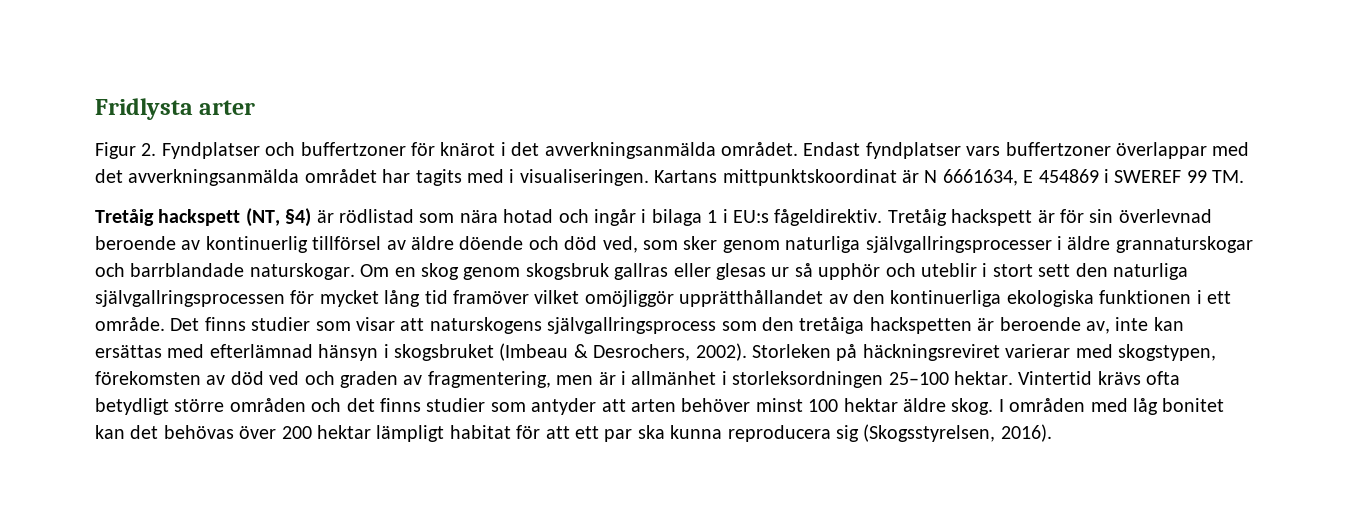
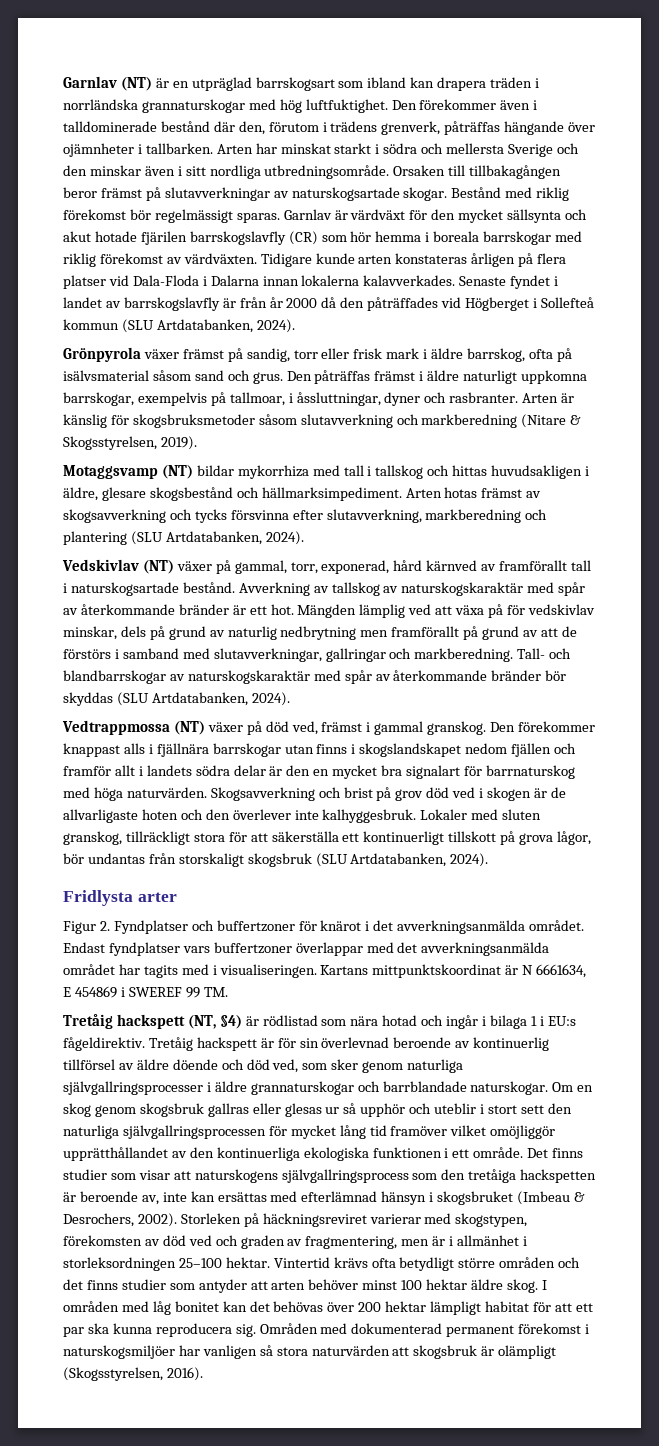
+ Garnlav (NT) är en utpräglad barrskogsart som ibland kan drapera träden i norrländska grannaturskogar med hög luftfuktighet. Den förekommer även i talldominerade bestånd där den, förutom i trädens grenverk, påträffas hängande över ojämnheter i tallbarken. Arten har minskat starkt i södra och mellersta Sverige och den minskar även i sitt nordliga utbredningsområde. Orsaken till tillbakagången beror främst på slutavverkningar av naturskogsartade skogar. Bestånd med riklig förekomst bör regelmässigt sparas. Garnlav är värdväxt för den mycket sällsynta och akut hotade fjärilen barrskogslavfly (CR) som hör hemma i boreala barrskogar med riklig förekomst av värdväxten. Tidigare kunde arten konstateras årligen på flera platser vid Dala-Floda i Dalarna innan lokalerna kalavverkades. Senaste fyndet i landet av barrskogslavfly är från år 2000 då den påträffades vid Högberget i Sollefteå kommun (SLU Artdatabanken, 2024).
+ Grönpyrola växer främst på sandig, torr eller frisk mark i äldre barrskog, ofta på isälvsmaterial såsom sand och grus. Den påträffas främst i äldre naturligt uppkomna barrskogar, exempelvis på tallmoar, i åssluttningar, dyner och rasbranter. Arten är känslig för skogsbruksmetoder såsom slutavverkning och markberedning (Nitare & Skogsstyrelsen, 2019).
+ Motaggsvamp (NT) bildar mykorrhiza med tall i tallskog och hittas huvudsakligen i äldre, glesare skogsbestånd och hällmarksimpediment. Arten hotas främst av skogsavverkning och tycks försvinna efter slutavverkning, markberedning och plantering (SLU Artdatabanken, 2024).
+ Vedskivlav (NT) växer på gammal, torr, exponerad, hård kärnved av framförallt tall i naturskogsartade bestånd. Avverkning av tallskog av naturskogskaraktär med spår av återkommande bränder är ett hot. Mängden lämplig ved att växa på för vedskivlav minskar, dels på grund av naturlig nedbrytning men framförallt på grund av att de förstörs i samband med slutavverkningar, gallringar och markberedning. Tall- och blandbarrskogar av naturskogskaraktär med spår av återkommande bränder bör skyddas (SLU Artdatabanken, 2024).
+ Vedtrappmossa (NT) växer på död ved, främst i gammal granskog. Den förekommer knappast alls i fjällnära barrskogar utan finns i skogslandskapet nedom fjällen och framför allt i landets södra delar är den en mycket bra signalart för barrnaturskog med höga naturvärden. Skogsavverkning och brist på grov död ved i skogen är de allvarligaste hoten och den överlever inte kalhyggesbruk. Lokaler med sluten granskog, tillräckligt stora för att säkerställa ett kontinuerligt tillskott på grova lågor, bör undantas från storskaligt skogsbruk (SLU Artdatabanken, 2024).
- I områden med låg bonitet kan det behövas över 200 hektar lämpligt habitat för att ett par ska kunna reproducera sig (Skogsstyrelsen, 2016).
+ I områden med låg bonitet kan det behövas över 200 hektar lämpligt habitat för att ett par ska kunna reproducera sig. Områden med dokumenterad permanent förekomst i naturskogsmiljöer har vanligen så stora naturvärden att skogsbruk är olämpligt (Skogsstyrelsen, 2016).

